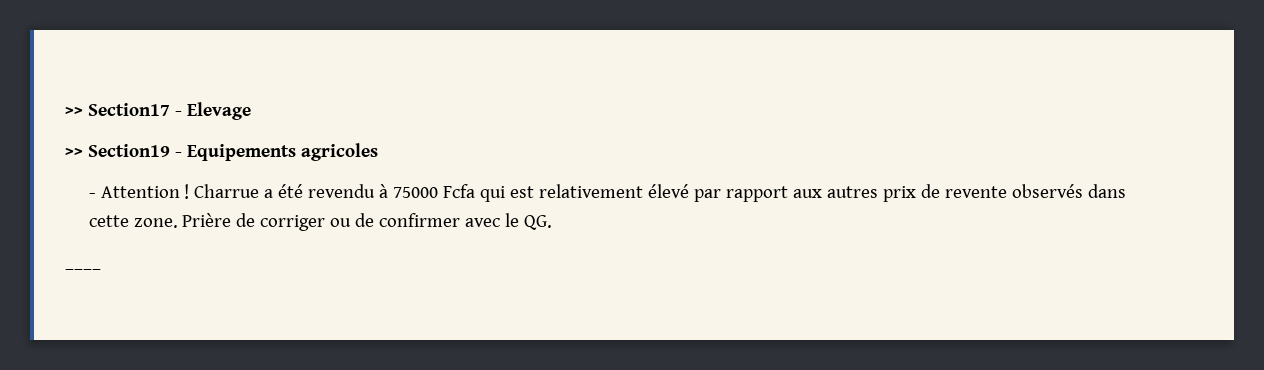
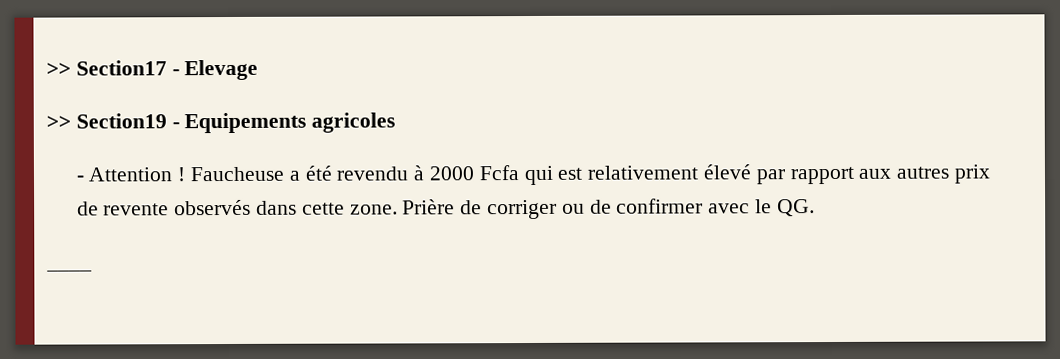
- Charrue a été revendu à 75000 Fcfa qui est relativement élevé par rapport aux autres prix de revente observés dans cette zone.
+ Faucheuse a été revendu à 2000 Fcfa qui est relativement élevé par rapport aux autres prix de revente observés dans cette zone.

